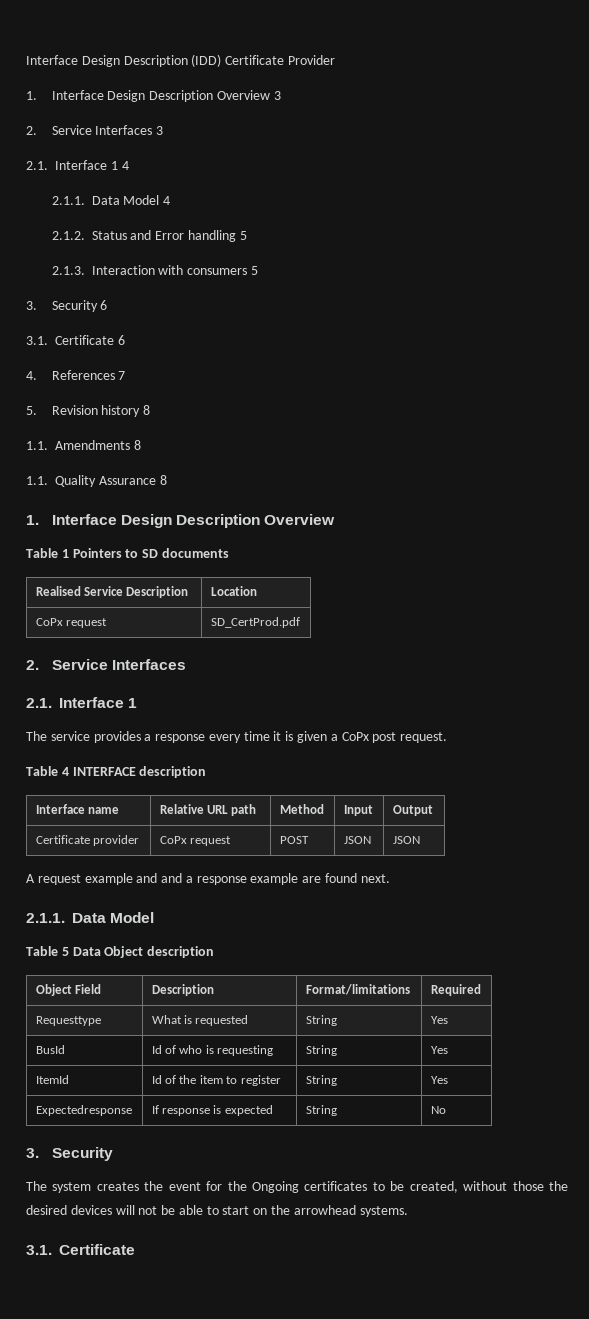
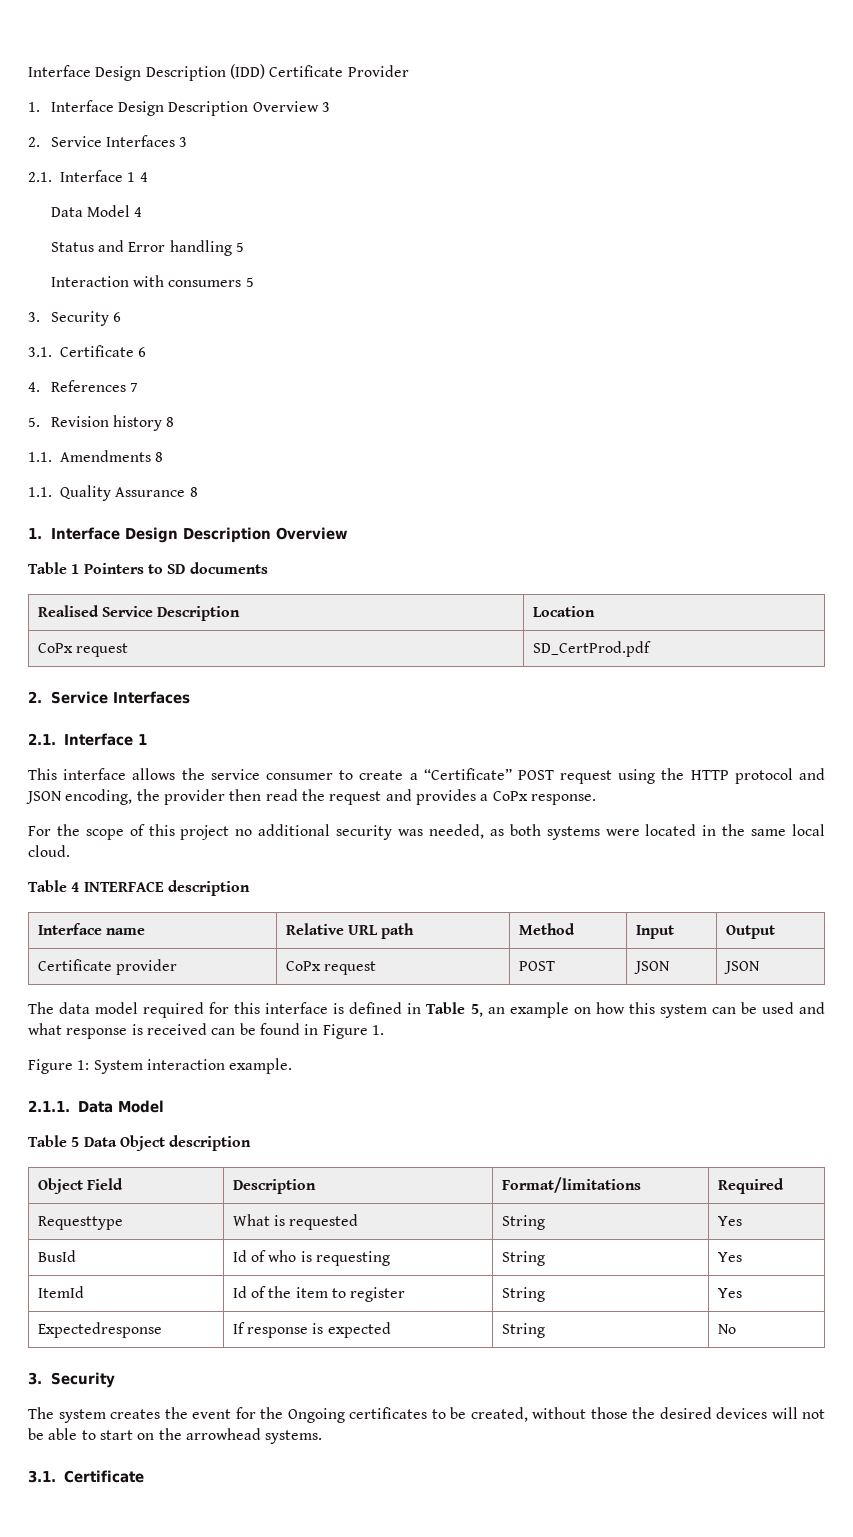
- 2.1.1. Data Model 4
+ Data Model 4
- 2.1.2. Status and Error handling 5
+ Status and Error handling 5
- 2.1.3. Interaction with consumers 5
+ Interaction with consumers 5
- The service provides a response every time it is given a CoPx post request.
+ This interface allows the service consumer to create a “Certificate” POST request using the HTTP protocol and JSON encoding, the provider then read the request and provides a CoPx response.
+ For the scope of this project no additional security was needed, as both systems were located in the same local cloud.
- A request example and and a response example are found next.
+ The data model required for this interface is defined in Table 5, an example on how this system can be used and what response is received can be found in Figure 1.
+ Figure 1: System interaction example.

